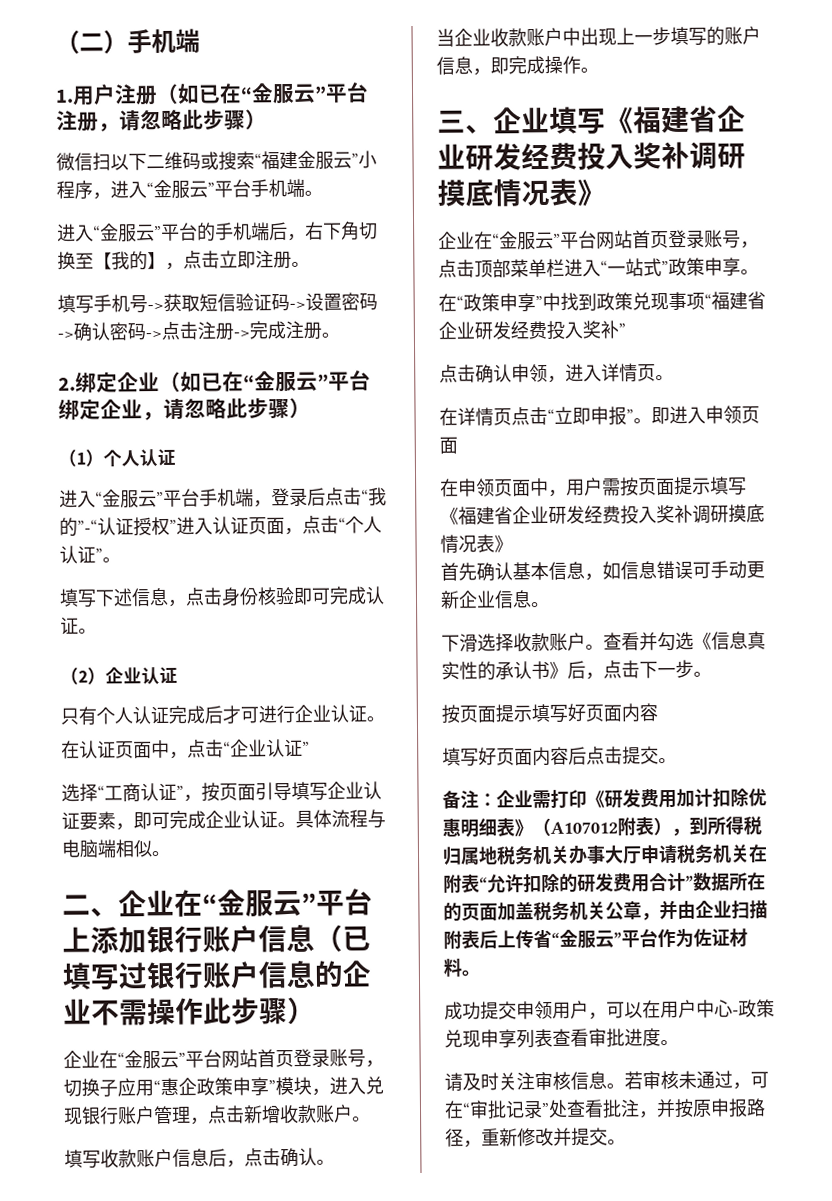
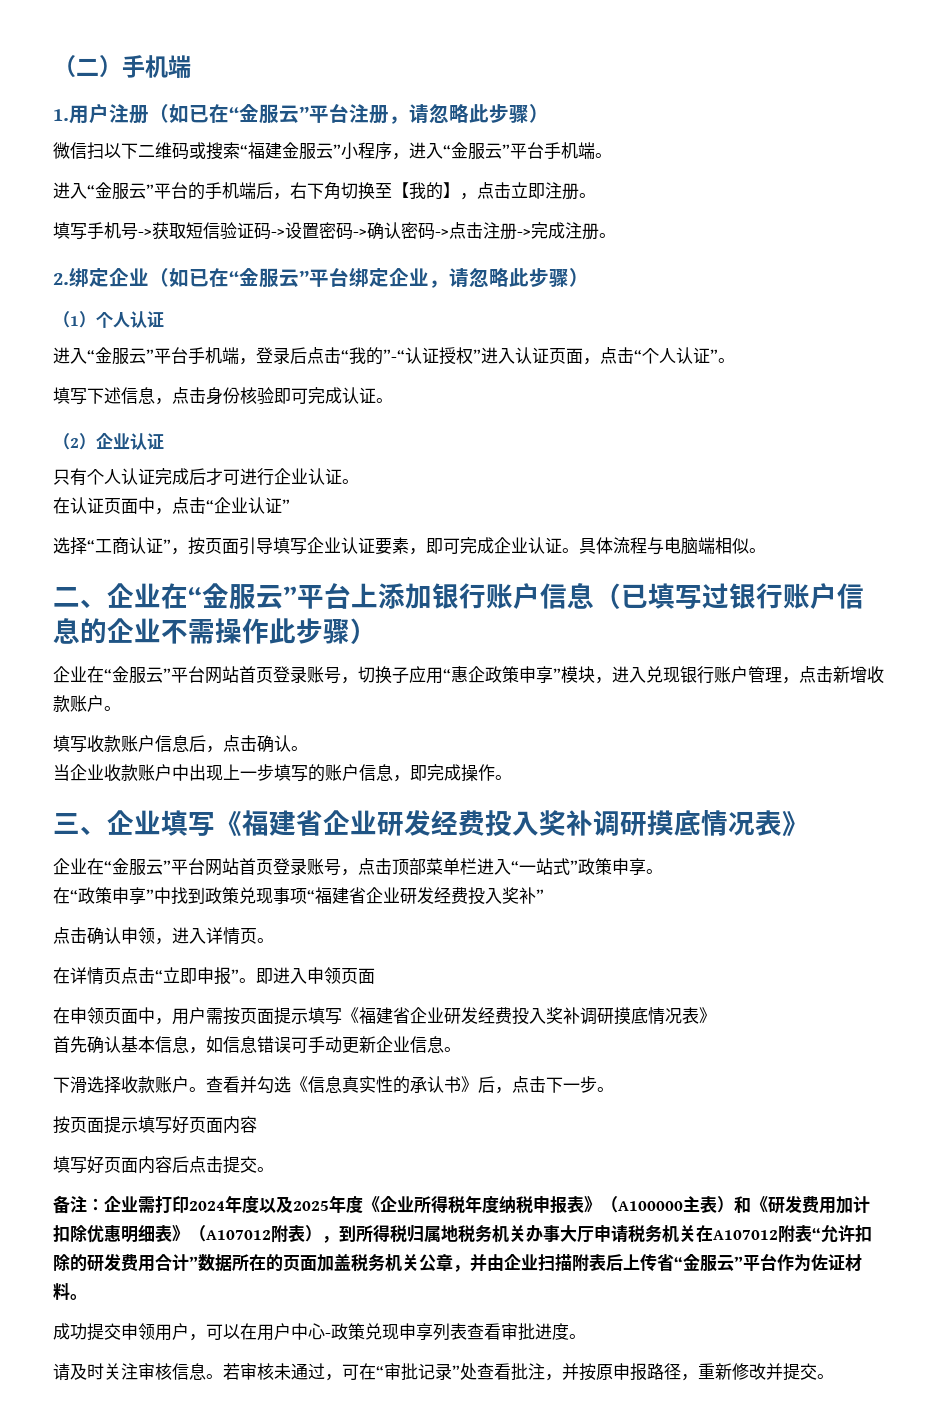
- 备注：企业需打印《研发费用加计扣除优惠明细表》（A107012附表），到所得税归属地税务机关办事大厅申请税务机关在附表“允许扣除的研发费用合计”数据所在的页面加盖税务机关公章，并由企业扫描附表后上传省“金服云”平台作为佐证材料。
+ 备注：企业需打印2024年度以及2025年度《企业所得税年度纳税申报表》（A100000主表）和《研发费用加计扣除优惠明细表》（A107012附表），到所得税归属地税务机关办事大厅申请税务机关在A107012附表“允许扣除的研发费用合计”数据所在的页面加盖税务机关公章，并由企业扫描附表后上传省“金服云”平台作为佐证材料。

